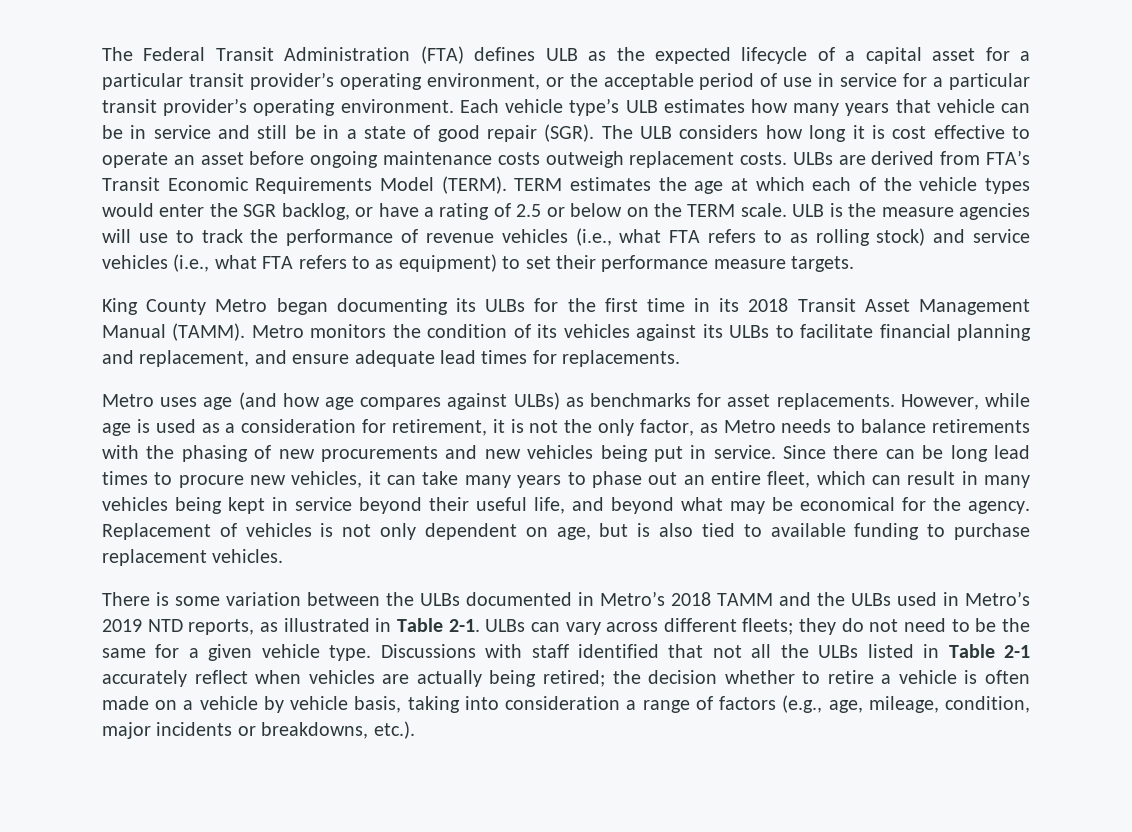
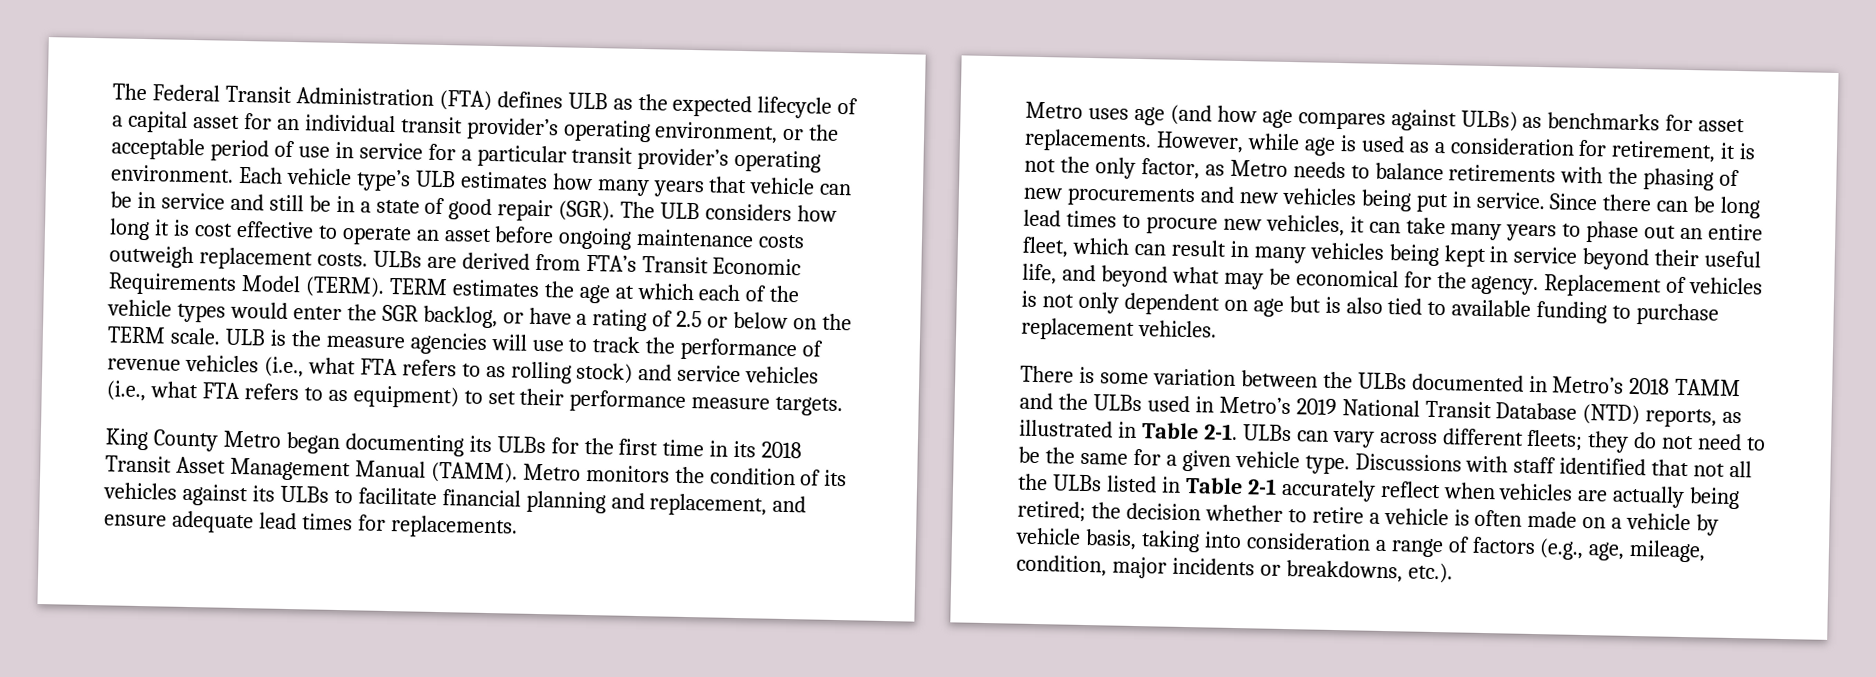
- The Federal Transit Administration (FTA) defines ULB as the expected lifecycle of a capital asset for a particular transit provider’s operating environment, or the acceptable period of use in service for a particular transit provider’s operating environment.
+ The Federal Transit Administration (FTA) defines ULB as the expected lifecycle of a capital asset for an individual transit provider’s operating environment, or the acceptable period of use in service for a particular transit provider’s operating environment.
- Replacement of vehicles is not only dependent on age, but is also tied to available funding to purchase replacement vehicles.
+ Replacement of vehicles is not only dependent on age but is also tied to available funding to purchase replacement vehicles.
- There is some variation between the ULBs documented in Metro’s 2018 TAMM and the ULBs used in Metro’s 2019 NTD reports, as illustrated in Table 2-1.
+ There is some variation between the ULBs documented in Metro’s 2018 TAMM and the ULBs used in Metro’s 2019 National Transit Database (NTD) reports, as illustrated in Table 2-1.

